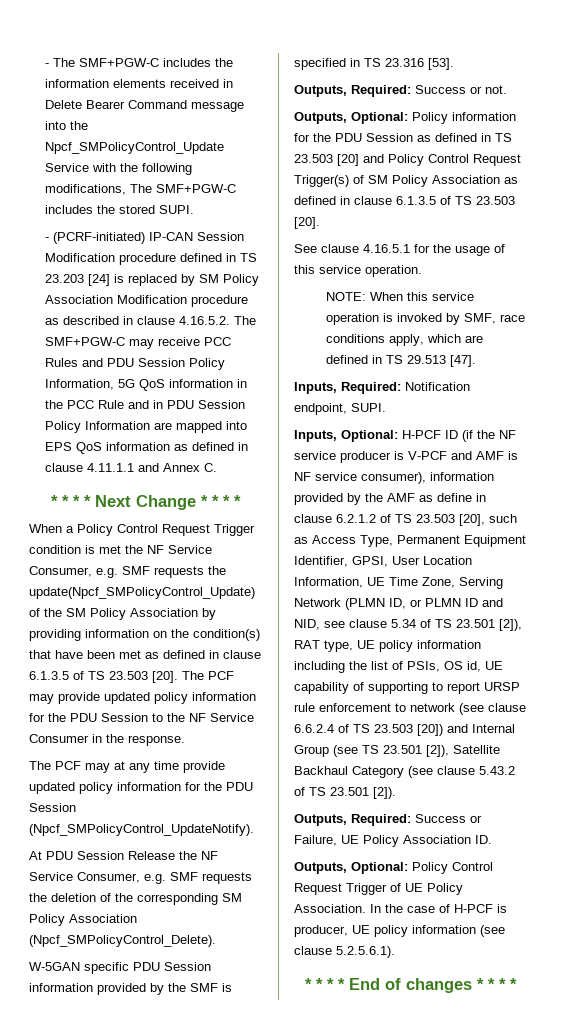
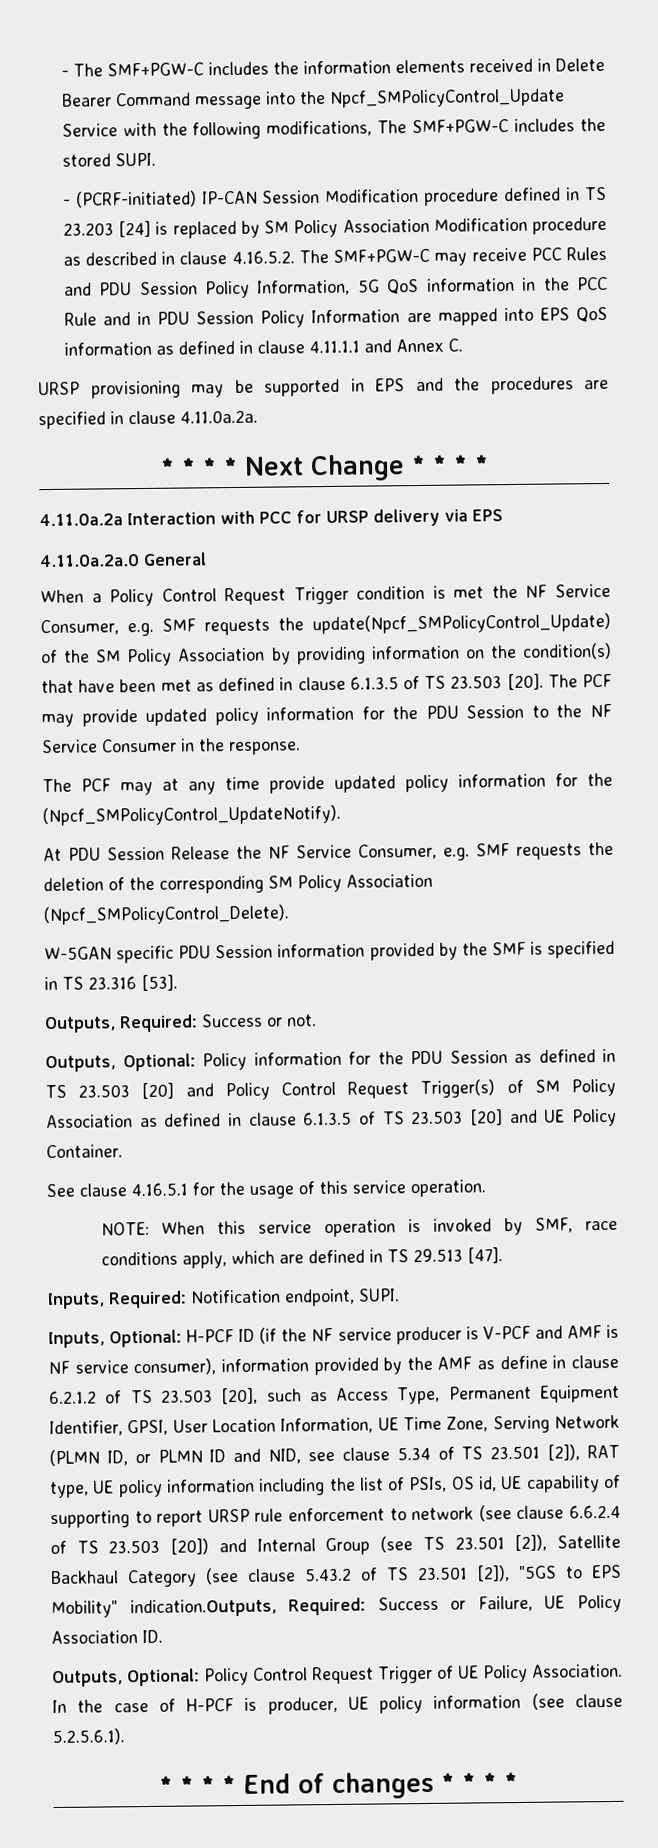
+ URSP provisioning may be supported in EPS and the procedures are specified in clause 4.11.0a.2a.
+ 4.11.0a.2a Interaction with PCC for URSP delivery via EPS
+ 4.11.0a.2a.0 General
- The PCF may at any time provide updated policy information for the PDU Session (Npcf_SMPolicyControl_UpdateNotify).
+ The PCF may at any time provide updated policy information for the (Npcf_SMPolicyControl_UpdateNotify).
- Outputs, Optional: Policy information for the PDU Session as defined in TS 23.503 [20] and Policy Control Request Trigger(s) of SM Policy Association as defined in clause 6.1.3.5 of TS 23.503 [20].
+ Outputs, Optional: Policy information for the PDU Session as defined in TS 23.503 [20] and Policy Control Request Trigger(s) of SM Policy Association as defined in clause 6.1.3.5 of TS 23.503 [20] and UE Policy Container.
- H-PCF ID (if the NF service producer is V-PCF and AMF is NF service consumer), information provided by the AMF as define in clause 6.2.1.2 of TS 23.503 [20], such as Access Type, Permanent Equipment Identifier, GPSI, User Location Information, UE Time Zone, Serving Network (PLMN ID, or PLMN ID and NID, see clause 5.34 of TS 23.501 [2]), RAT type, UE policy information including the list of PSIs, OS id, UE capability of supporting to report URSP rule enforcement to network (see clause 6.6.2.4 of TS 23.503 [20]) and Internal Group (see TS 23.501 [2]), Satellite Backhaul Category (see clause 5.43.2 of TS 23.501 [2]).
- Outputs, Required:
+ H-PCF ID (if the NF service producer is V-PCF and AMF is NF service consumer), information provided by the AMF as define in clause 6.2.1.2 of TS 23.503 [20], such as Access Type, Permanent Equipment Identifier, GPSI, User Location Information, UE Time Zone, Serving Network (PLMN ID, or PLMN ID and NID, see clause 5.34 of TS 23.501 [2]), RAT type, UE policy information including the list of PSIs, OS id, UE capability of supporting to report URSP rule enforcement to network (see clause 6.6.2.4 of TS 23.503 [20]) and Internal Group (see TS 23.501 [2]), Satellite Backhaul Category (see clause 5.43.2 of TS 23.501 [2]), "5GS to EPS Mobility" indication.Outputs, Required:

